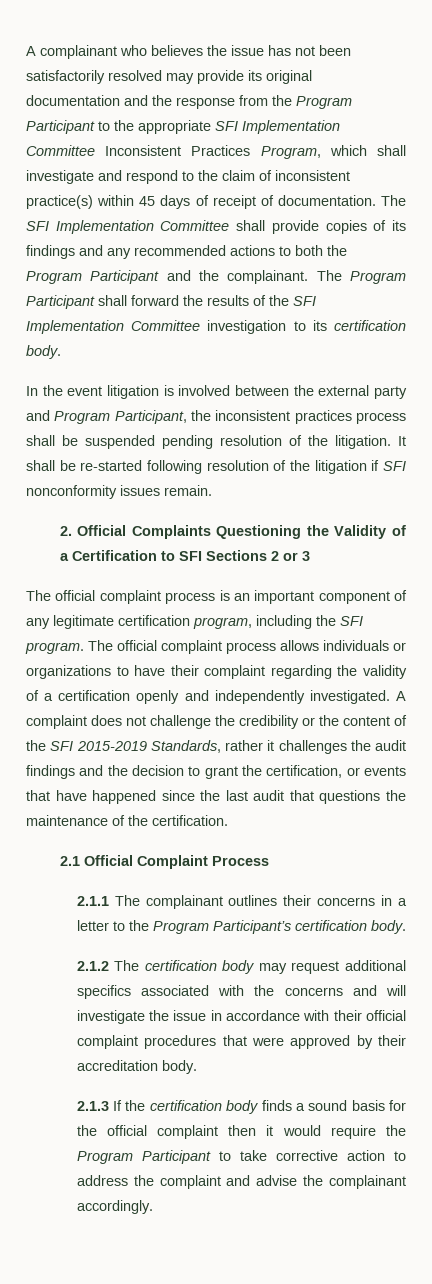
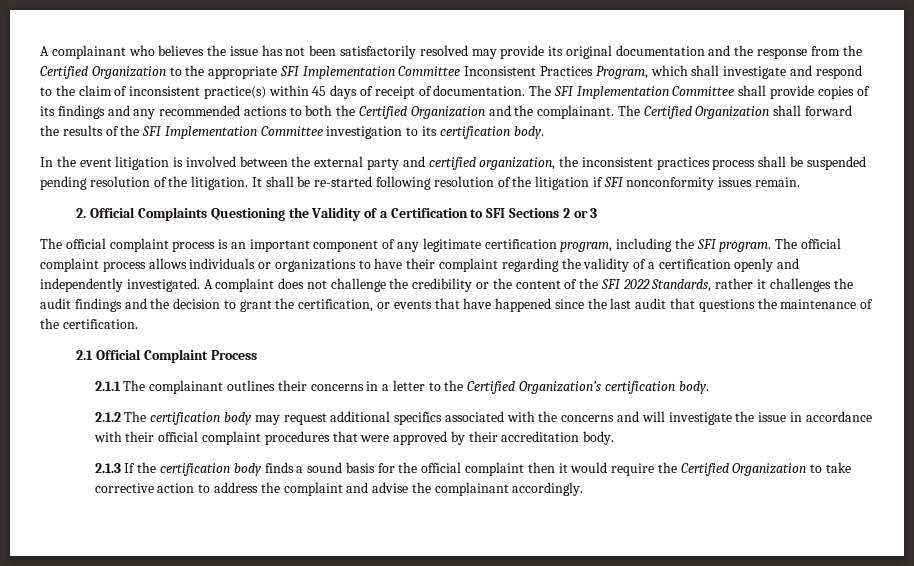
- A complainant who believes the issue has not been satisfactorily resolved may provide its original documentation and the response from the Program Participant to the appropriate SFI Implementation Committee Inconsistent Practices Program, which shall investigate and respond to the claim of inconsistent practice(s) within 45 days of receipt of documentation.
+ A complainant who believes the issue has not been satisfactorily resolved may provide its original documentation and the response from the Certified Organization to the appropriate SFI Implementation Committee Inconsistent Practices Program, which shall investigate and respond to the claim of inconsistent practice(s) within 45 days of receipt of documentation.
- The SFI Implementation Committee shall provide copies of its findings and any recommended actions to both the Program Participant and the complainant.
+ The SFI Implementation Committee shall provide copies of its findings and any recommended actions to both the Certified Organization and the complainant.
- The Program Participant shall forward the results of the SFI Implementation Committee investigation to its certification body.
+ The Certified Organization shall forward the results of the SFI Implementation Committee investigation to its certification body.
- In the event litigation is involved between the external party and Program Participant, the inconsistent practices process shall be suspended pending resolution of the litigation.
+ In the event litigation is involved between the external party and certified organization, the inconsistent practices process shall be suspended pending resolution of the litigation.
- A complaint does not challenge the credibility or the content of the SFI 2015-2019 Standards, rather it challenges the audit findings and the decision to grant the certification, or events that have happened since the last audit that questions the maintenance of the certification.
+ A complaint does not challenge the credibility or the content of the SFI 2022 Standards, rather it challenges the audit findings and the decision to grant the certification, or events that have happened since the last audit that questions the maintenance of the certification.
- 2.1.1 The complainant outlines their concerns in a letter to the Program Participant’s certification body.
+ 2.1.1 The complainant outlines their concerns in a letter to the Certified Organization’s certification body.
- 2.1.3 If the certification body finds a sound basis for the official complaint then it would require the Program Participant to take corrective action to address the complaint and advise the complainant accordingly.
+ 2.1.3 If the certification body finds a sound basis for the official complaint then it would require the Certified Organization to take corrective action to address the complaint and advise the complainant accordingly.

